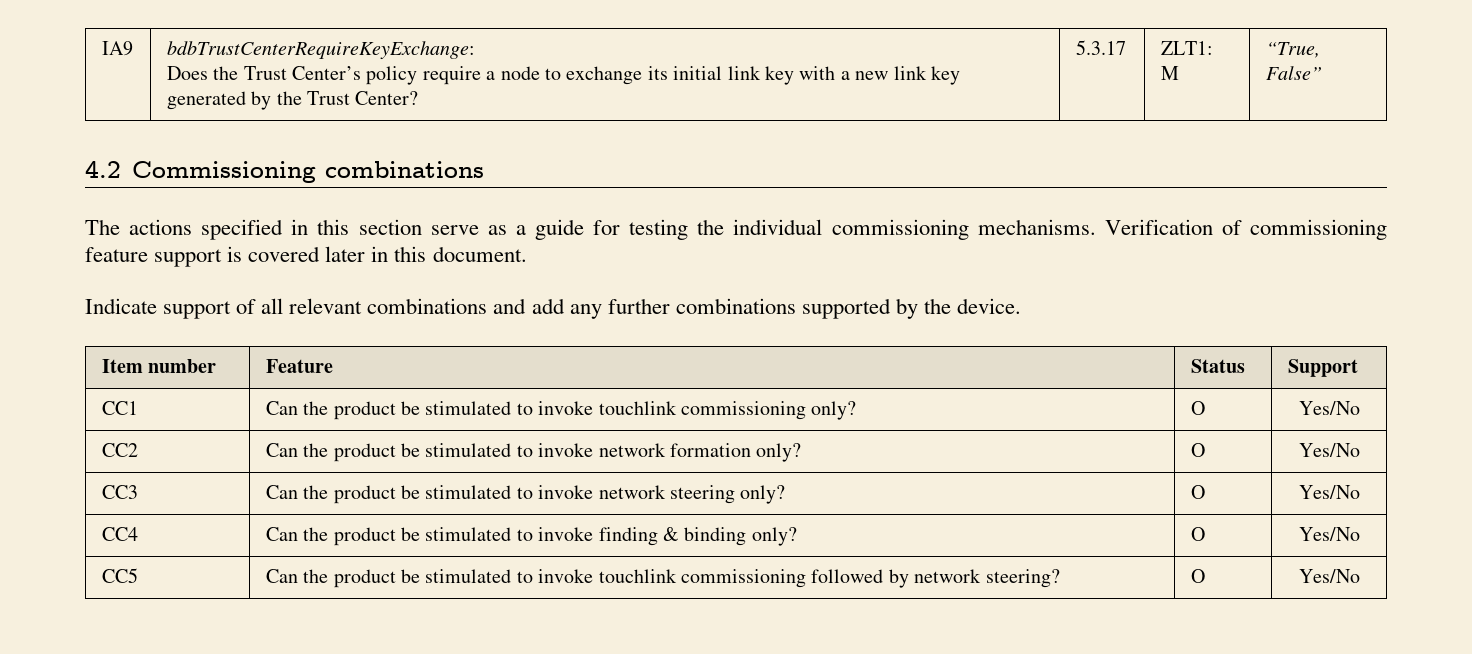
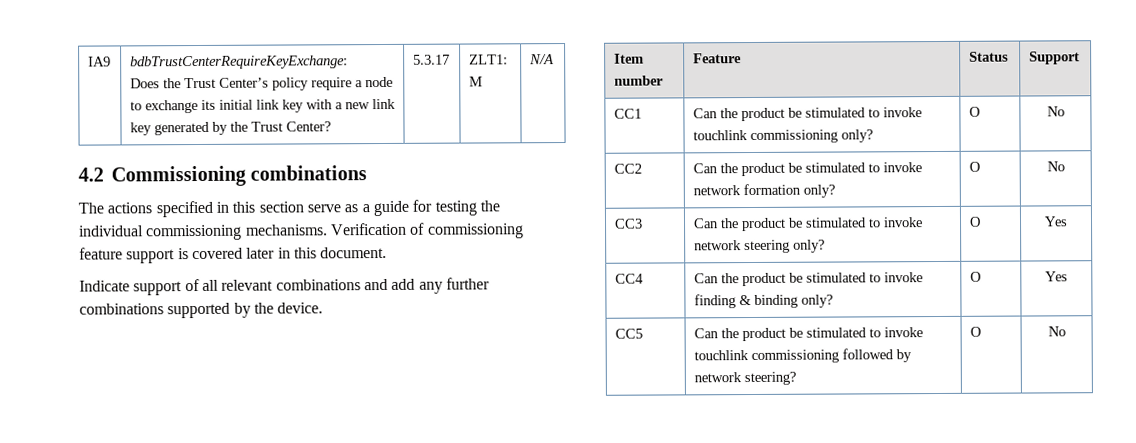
  IA9 | bdbTrustCenterRequireKeyExchange:
- Does the Trust Center’s policy require a node to exchange its initial link key with a new link key generated by the Trust Center? | 5.3.17 | ZLT1: M | “True, False”
+ Does the Trust Center’s policy require a node to exchange its initial link key with a new link key generated by the Trust Center? | 5.3.17 | ZLT1: M | N/A
- CC1 | Can the product be stimulated to invoke touchlink commissioning only? | O | Yes/No
+ CC1 | Can the product be stimulated to invoke touchlink commissioning only? | O | No
- CC2 | Can the product be stimulated to invoke network formation only? | O | Yes/No
+ CC2 | Can the product be stimulated to invoke network formation only? | O | No
- CC3 | Can the product be stimulated to invoke network steering only? | O | Yes/No
+ CC3 | Can the product be stimulated to invoke network steering only? | O | Yes
- CC4 | Can the product be stimulated to invoke finding & binding only? | O | Yes/No
+ CC4 | Can the product be stimulated to invoke finding & binding only? | O | Yes
- CC5 | Can the product be stimulated to invoke touchlink commissioning followed by network steering? | O | Yes/No
+ CC5 | Can the product be stimulated to invoke touchlink commissioning followed by network steering? | O | No

